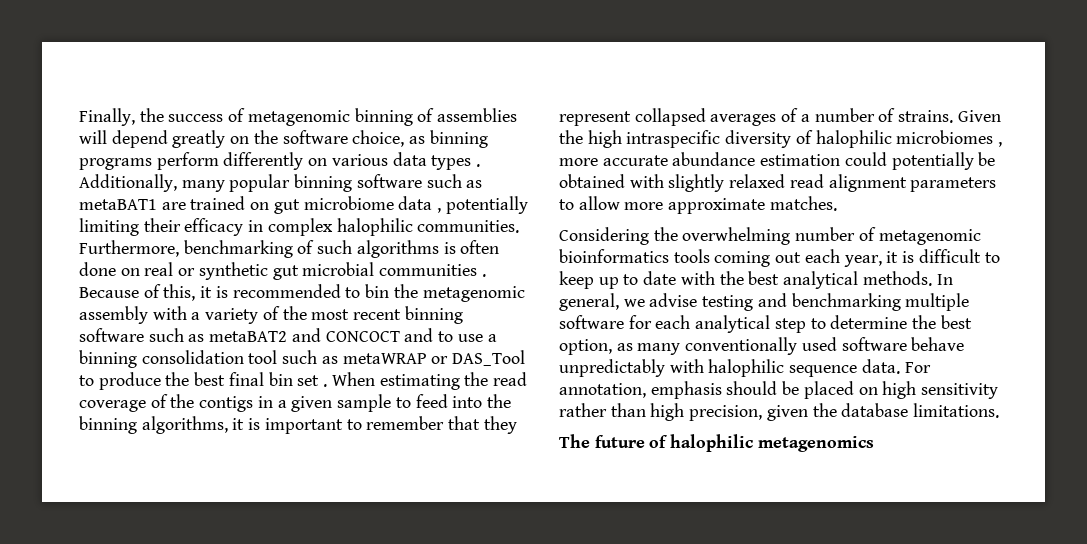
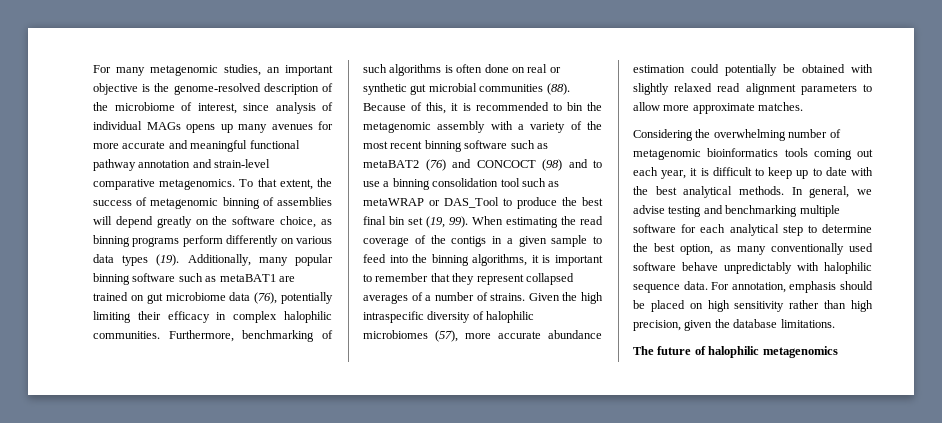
- Finally, the success of metagenomic binning of assemblies will depend greatly on the software choice, as binning programs perform differently on various data types .
+ For many metagenomic studies, an important objective is the genome-resolved description of the microbiome of interest, since analysis of individual MAGs opens up many avenues for more accurate and meaningful functional pathway annotation and strain-level comparative metagenomics. To that extent, the success of metagenomic binning of assemblies will depend greatly on the software choice, as binning programs perform differently on various data types (19).
- Additionally, many popular binning software such as metaBAT1 are trained on gut microbiome data , potentially limiting their efficacy in complex halophilic communities.
+ Additionally, many popular binning software such as metaBAT1 are trained on gut microbiome data (76), potentially limiting their efficacy in complex halophilic communities.
- Furthermore, benchmarking of such algorithms is often done on real or synthetic gut microbial communities .
+ Furthermore, benchmarking of such algorithms is often done on real or synthetic gut microbial communities (88).
- Because of this, it is recommended to bin the metagenomic assembly with a variety of the most recent binning software such as metaBAT2 and CONCOCT and to use a binning consolidation tool such as metaWRAP or DAS_Tool to produce the best final bin set .
+ Because of this, it is recommended to bin the metagenomic assembly with a variety of the most recent binning software such as metaBAT2 (76) and CONCOCT (98) and to use a binning consolidation tool such as metaWRAP or DAS_Tool to produce the best final bin set (19, 99).
- Given the high intraspecific diversity of halophilic microbiomes , more accurate abundance estimation could potentially be obtained with slightly relaxed read alignment parameters to allow more approximate matches.
+ Given the high intraspecific diversity of halophilic microbiomes (57), more accurate abundance estimation could potentially be obtained with slightly relaxed read alignment parameters to allow more approximate matches.

